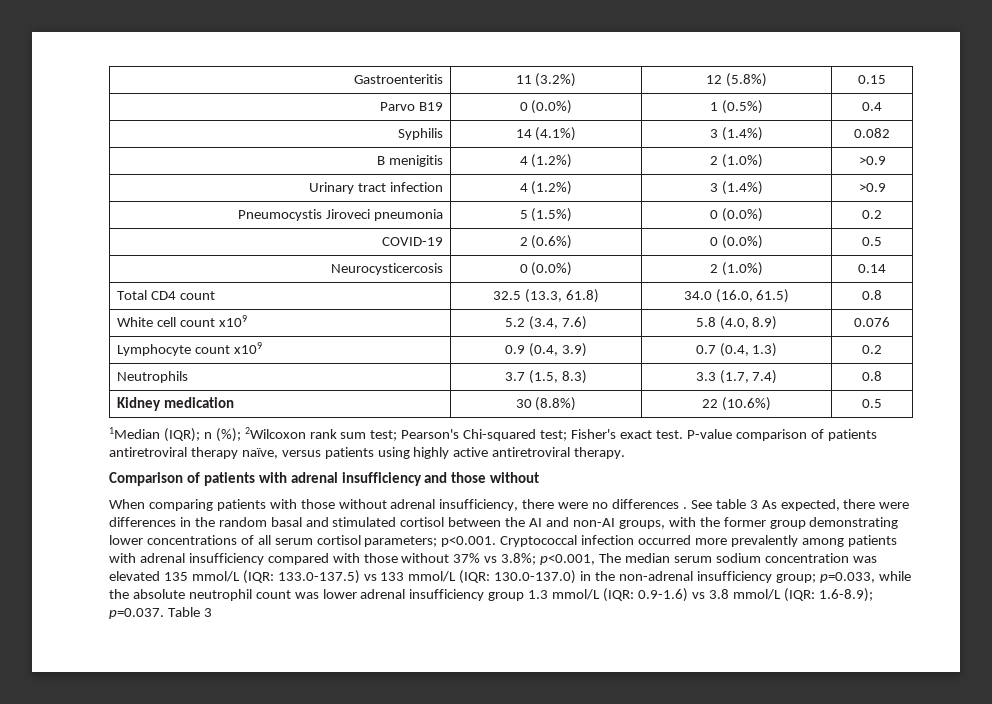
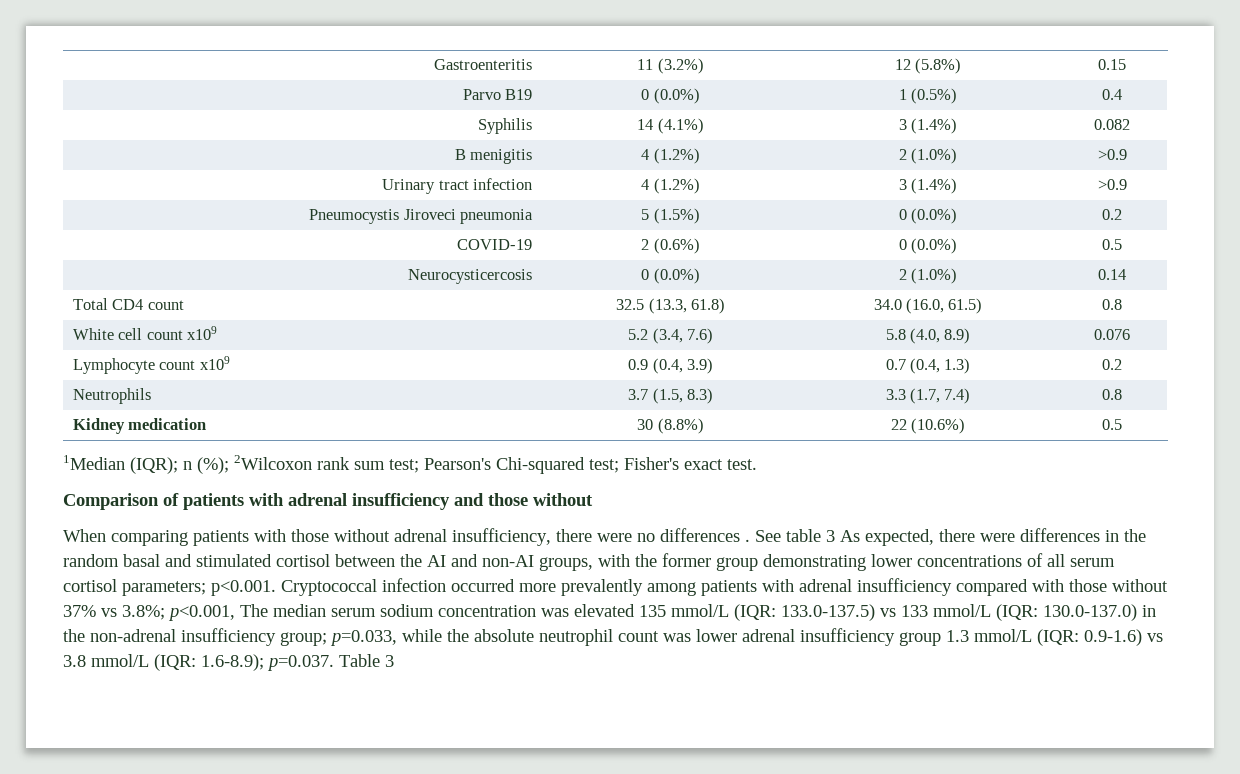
- P-value comparison of patients antiretroviral therapy naïve, versus patients using highly active antiretroviral therapy.

